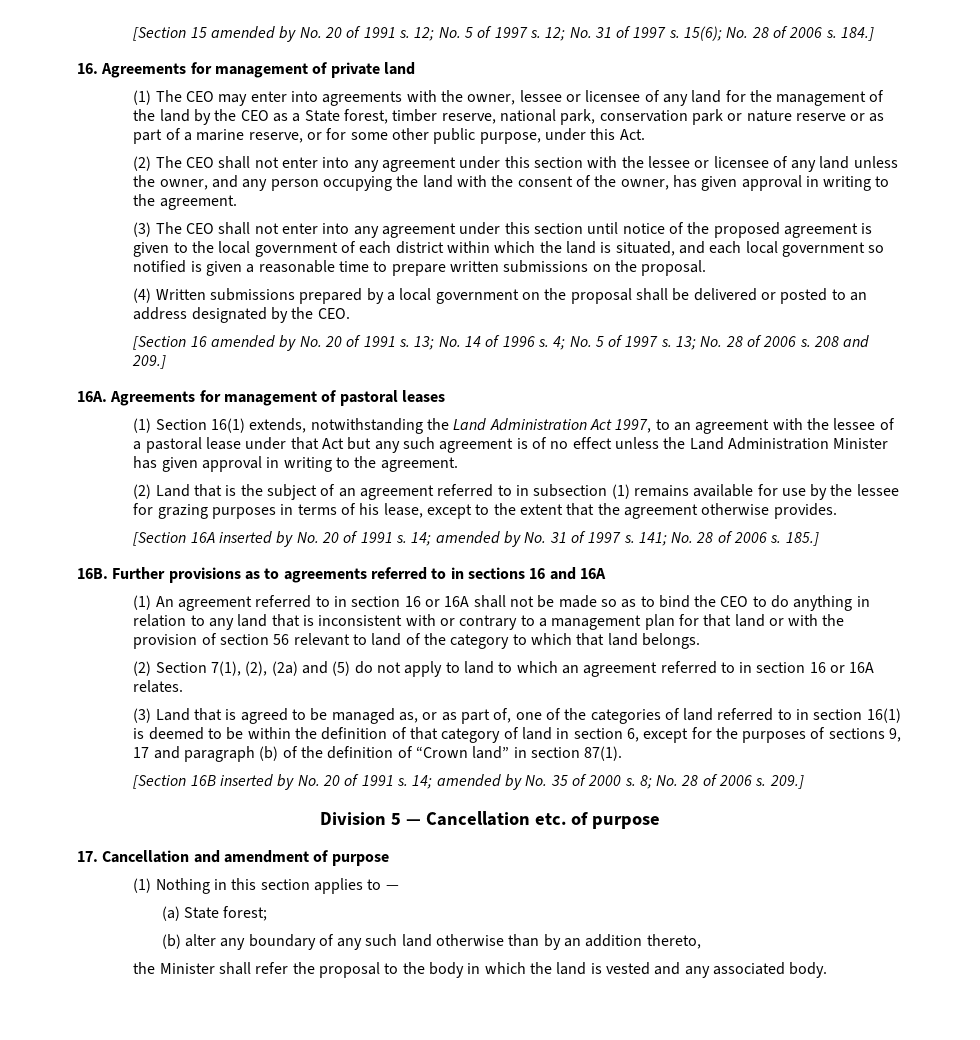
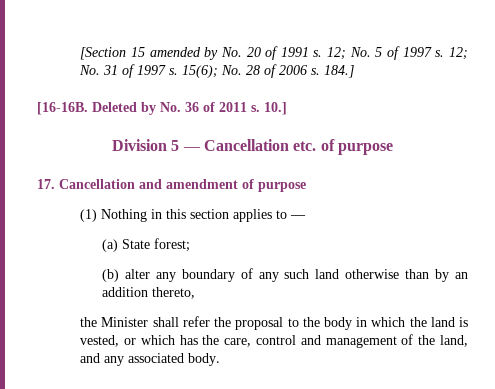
- 16. Agreements for management of private land
- (1) The CEO may enter into agreements with the owner, lessee or licensee of any land for the management of the land by the CEO as a State forest, timber reserve, national park, conservation park or nature reserve or as part of a marine reserve, or for some other public purpose, under this Act.
- (2) The CEO shall not enter into any agreement under this section with the lessee or licensee of any land unless the owner, and any person occupying the land with the consent of the owner, has given approval in writing to the agreement.
- (3) The CEO shall not enter into any agreement under this section until notice of the proposed agreement is given to the local government of each district within which the land is situated, and each local government so notified is given a reasonable time to prepare written submissions on the proposal.
- (4) Written submissions prepared by a local government on the proposal shall be delivered or posted to an address designated by the CEO.
- [Section 16 amended by No. 20 of 1991 s. 13; No. 14 of 1996 s. 4; No. 5 of 1997 s. 13; No. 28 of 2006 s. 208 and 209.]
- 16A. Agreements for management of pastoral leases
- (1) Section 16(1) extends, notwithstanding the Land Administration Act 1997, to an agreement with the lessee of a pastoral lease under that Act but any such agreement is of no effect unless the Land Administration Minister has given approval in writing to the agreement.
- (2) Land that is the subject of an agreement referred to in subsection (1) remains available for use by the lessee for grazing purposes in terms of his lease, except to the extent that the agreement otherwise provides.
- [Section 16A inserted by No. 20 of 1991 s. 14; amended by No. 31 of 1997 s. 141; No. 28 of 2006 s. 185.]
- 16B. Further provisions as to agreements referred to in sections 16 and 16A
- (1) An agreement referred to in section 16 or 16A shall not be made so as to bind the CEO to do anything in relation to any land that is inconsistent with or contrary to a management plan for that land or with the provision of section 56 relevant to land of the category to which that land belongs.
- (2) Section 7(1), (2), (2a) and (5) do not apply to land to which an agreement referred to in section 16 or 16A relates.
- (3) Land that is agreed to be managed as, or as part of, one of the categories of land referred to in section 16(1) is deemed to be within the definition of that category of land in section 6, except for the purposes of sections 9, 17 and paragraph (b) of the definition of “Crown land” in section 87(1).
- [Section 16B inserted by No. 20 of 1991 s. 14; amended by No. 35 of 2000 s. 8; No. 28 of 2006 s. 209.]
+ [16-16B. Deleted by No. 36 of 2011 s. 10.]
- the Minister shall refer the proposal to the body in which the land is vested and any associated body.
+ the Minister shall refer the proposal to the body in which the land is vested, or which has the care, control and management of the land, and any associated body.

